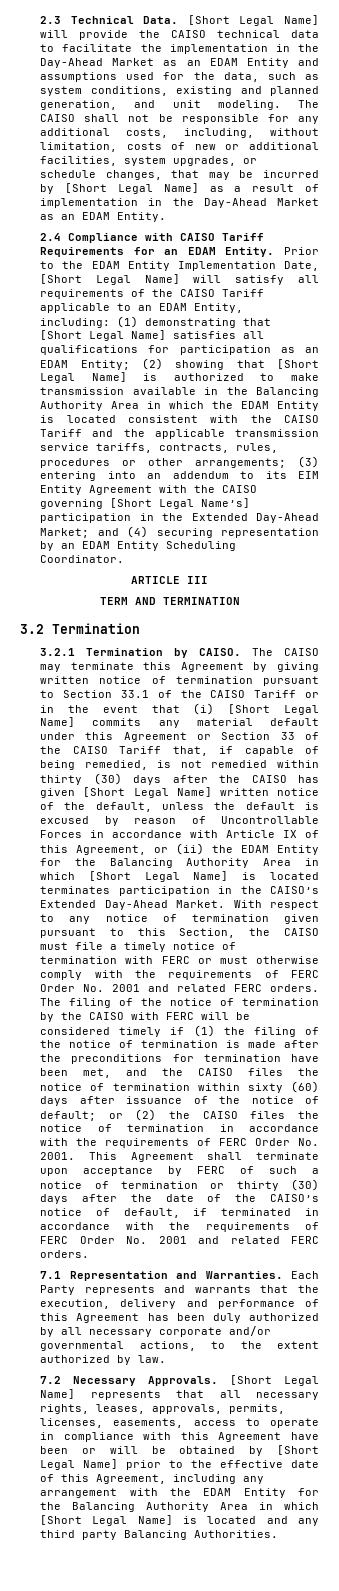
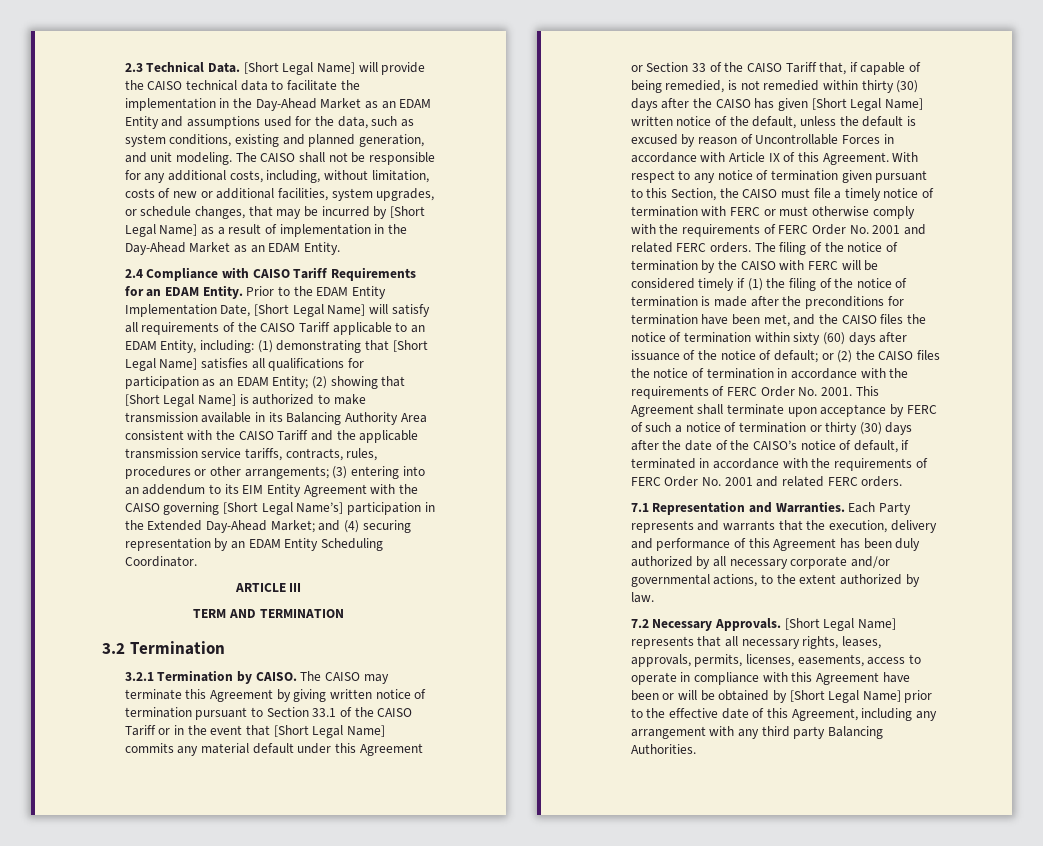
- (2) showing that [Short Legal Name] is authorized to make transmission available in the Balancing Authority Area in which the EDAM Entity is located consistent with the CAISO Tariff and the applicable transmission service tariffs, contracts, rules, procedures or other arrangements;
+ (2) showing that [Short Legal Name] is authorized to make transmission available in its Balancing Authority Area consistent with the CAISO Tariff and the applicable transmission service tariffs, contracts, rules, procedures or other arrangements;
- The CAISO may terminate this Agreement by giving written notice of termination pursuant to Section 33.1 of the CAISO Tariff or in the event that (i) [Short Legal Name] commits any material default under this Agreement or Section 33 of the CAISO Tariff that, if capable of being remedied, is not remedied within thirty (30) days after the CAISO has given [Short Legal Name] written notice of the default, unless the default is excused by reason of Uncontrollable Forces in accordance with Article IX of this Agreement, or (ii) the EDAM Entity for the Balancing Authority Area in which [Short Legal Name] is located terminates participation in the CAISO’s Extended Day-Ahead Market.
+ The CAISO may terminate this Agreement by giving written notice of termination pursuant to Section 33.1 of the CAISO Tariff or in the event that [Short Legal Name] commits any material default under this Agreement or Section 33 of the CAISO Tariff that, if capable of being remedied, is not remedied within thirty (30) days after the CAISO has given [Short Legal Name] written notice of the default, unless the default is excused by reason of Uncontrollable Forces in accordance with Article IX of this Agreement.
- [Short Legal Name] represents that all necessary rights, leases, approvals, permits, licenses, easements, access to operate in compliance with this Agreement have been or will be obtained by [Short Legal Name] prior to the effective date of this Agreement, including any arrangement with the EDAM Entity for the Balancing Authority Area in which [Short Legal Name] is located and any third party Balancing Authorities.
+ [Short Legal Name] represents that all necessary rights, leases, approvals, permits, licenses, easements, access to operate in compliance with this Agreement have been or will be obtained by [Short Legal Name] prior to the effective date of this Agreement, including any arrangement with any third party Balancing Authorities.

